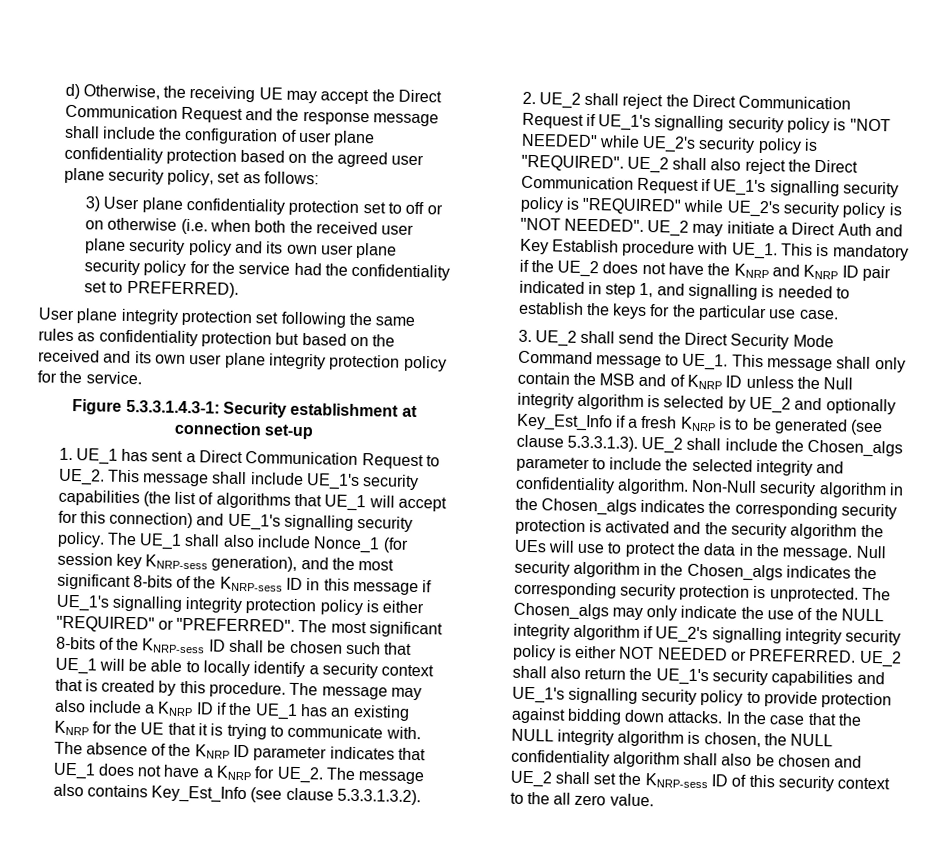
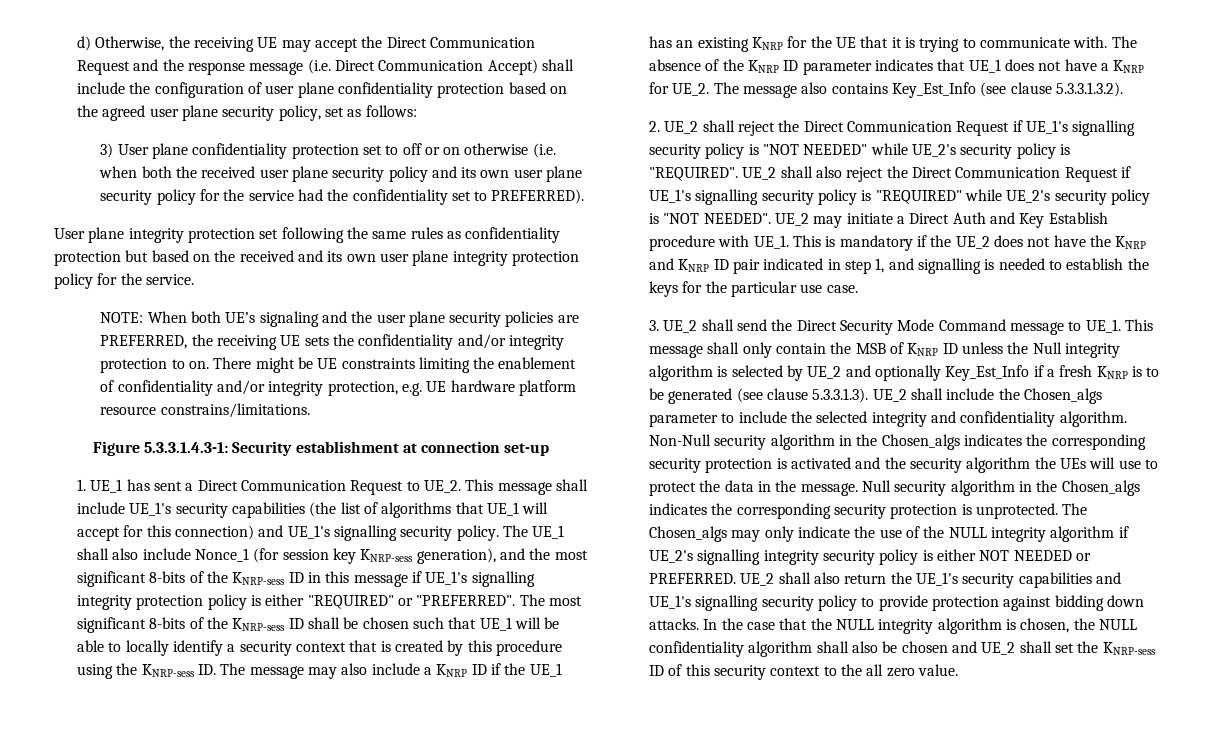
- d) Otherwise, the receiving UE may accept the Direct Communication Request and the response message shall include the configuration of user plane confidentiality protection based on the agreed user plane security policy, set as follows:
+ d) Otherwise, the receiving UE may accept the Direct Communication Request and the response message (i.e. Direct Communication Accept) shall include the configuration of user plane confidentiality protection based on the agreed user plane security policy, set as follows:
+ NOTE: When both UE’s signaling and the user plane security policies are PREFERRED, the receiving UE sets the confidentiality and/or integrity protection to on. There might be UE constraints limiting the enablement of confidentiality and/or integrity protection, e.g. UE hardware platform resource constrains/limitations.
- The most significant 8-bits of the KNRP-sess ID shall be chosen such that UE_1 will be able to locally identify a security context that is created by this procedure. The message may also include a KNRP ID if the UE_1 has an existing KNRP for the UE that it is trying to communicate with.
+ The most significant 8-bits of the KNRP-sess ID shall be chosen such that UE_1 will be able to locally identify a security context that is created by this procedure using the KNRP-sess ID. The message may also include a KNRP ID if the UE_1 has an existing KNRP for the UE that it is trying to communicate with.
- This message shall only contain the MSB and of KNRP ID unless the Null integrity algorithm is selected by UE_2 and optionally Key_Est_Info if a fresh KNRP is to be generated (see clause 5.3.3.1.3). UE_2 shall include the Chosen_algs parameter to include the selected integrity and confidentiality algorithm.
+ This message shall only contain the MSB of KNRP ID unless the Null integrity algorithm is selected by UE_2 and optionally Key_Est_Info if a fresh KNRP is to be generated (see clause 5.3.3.1.3). UE_2 shall include the Chosen_algs parameter to include the selected integrity and confidentiality algorithm.

